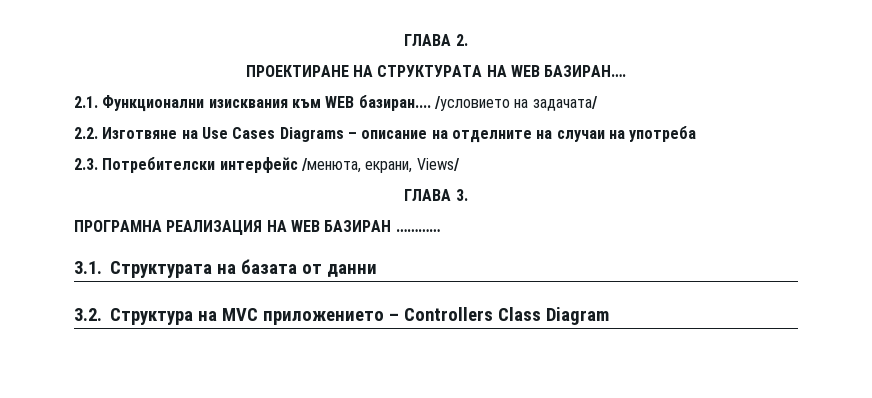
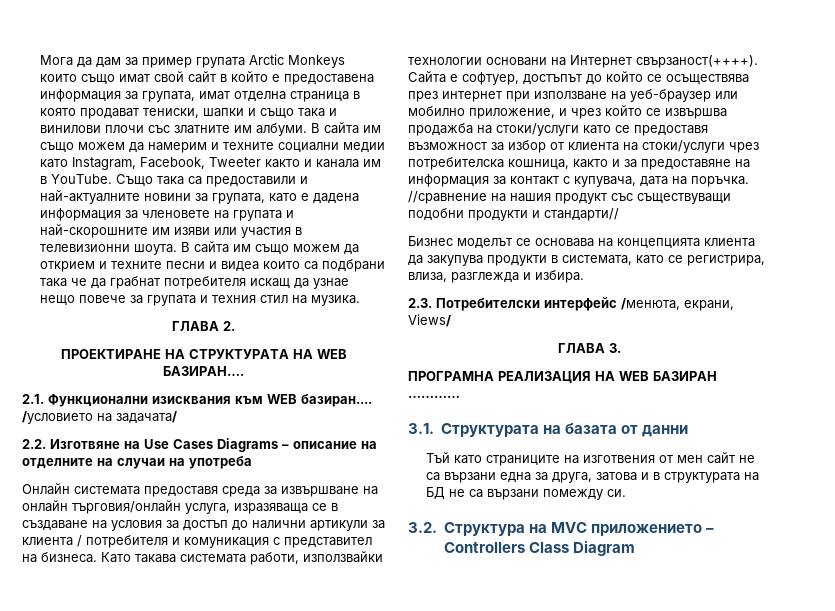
+ Мога да дам за пример групата Arctic Monkeys които също имат свой сайт в който е предоставена информация за групата, имат отделна страница в която продават тениски, шапки и също така и винилови плочи със златните им албуми. В сайта им също можем да намерим и техните социални медии като Instagram, Facebook, Tweeter както и канала им в YouTube. Също така са предоставили и най-актуалните новини за групата, като е дадена информация за членовете на групата и най-скорошните им изяви или участия в телевизионни шоута. В сайта им също можем да открием и техните песни и видеа които са подбрани така че да грабнат потребителя искащ да узнае нещо повече за групата и техния стил на музика.
+ Онлайн системата предоставя среда за извършване на онлайн търговия/онлайн услуга, изразяваща се в създаване на условия за достъп до налични артикули за клиента / потребителя и комуникация с представител на бизнеса. Като такава системата работи, използвайки технологии основани на Интернет свързаност(++++). Сайта е софтуер, достъпът до който се осъществява през интернет при използване на уеб-браузер или мобилно приложение, и чрез който се извършва продажба на стоки/услуги като се предоставя възможност за избор от клиента на стоки/услуги чрез потребителска кошница, както и за предоставяне на информация за контакт с купувача, дата на поръчка. //сравнение на нашия продукт със съществуващи подобни продукти и стандарти//
+ Бизнес моделът се основава на концепцията клиента да закупува продукти в системата, като се регистрира, влиза, разглежда и избира.
+ Тъй като страниците на изготвения от мен сайт не са вързани една за друга, затова и в структурата на БД не са вързани помежду си.

